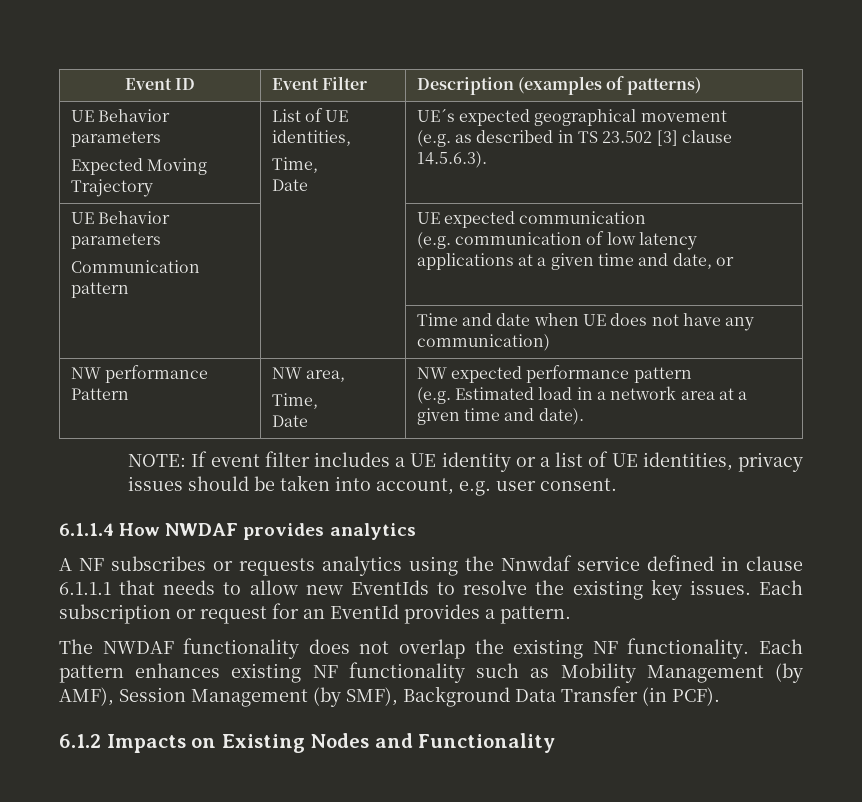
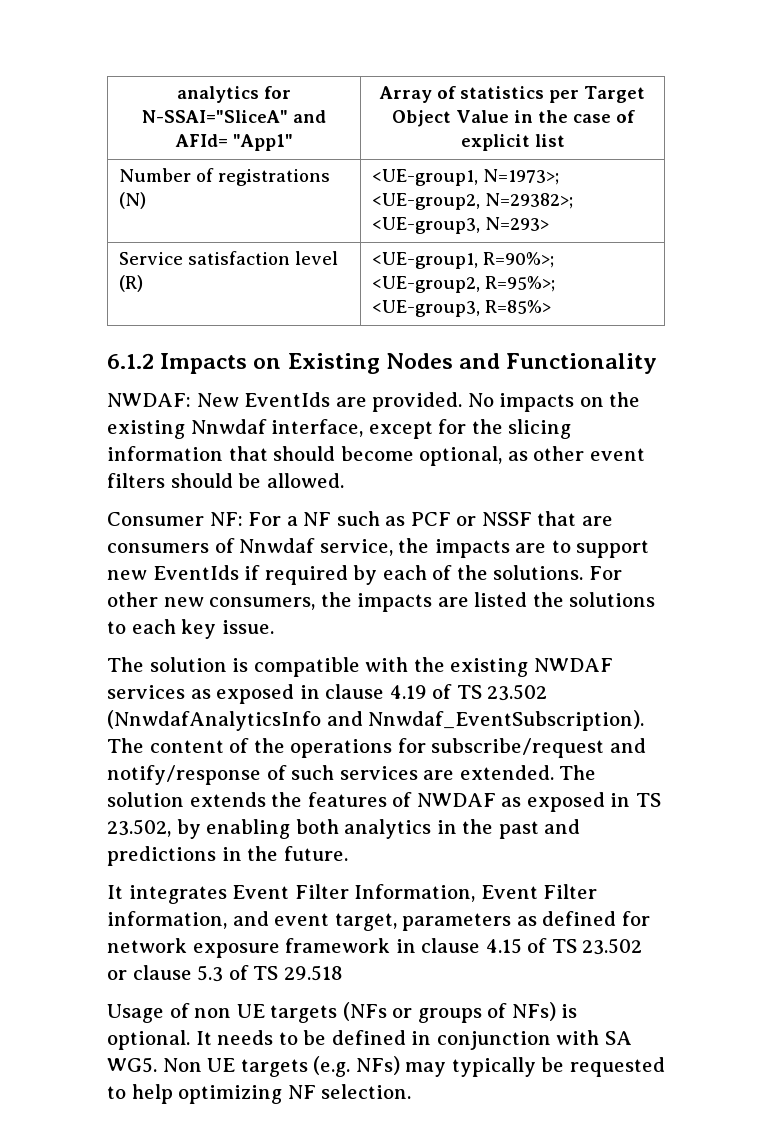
- Event ID | Event Filter | Description (examples of patterns)
- UE Behavior parameters
- Expected Moving Trajectory | List of UE identities,
- Time,
- Date | UE´s expected geographical movement
- (e.g. as described in TS 23.502 [3] clause 14.5.6.3).
- UE Behavior parameters
- Communication pattern | | UE expected communication
- (e.g. communication of low latency applications at a given time and date, or
- | | Time and date when UE does not have any communication)
- NW performance Pattern | NW area,
- Time,
- Date | NW expected performance pattern
- (e.g. Estimated load in a network area at a given time and date).
- NOTE: If event filter includes a UE identity or a list of UE identities, privacy issues should be taken into account, e.g. user consent.
- 6.1.1.4 How NWDAF provides analytics
- A NF subscribes or requests analytics using the Nnwdaf service defined in clause 6.1.1.1 that needs to allow new EventIds to resolve the existing key issues. Each subscription or request for an EventId provides a pattern.
- The NWDAF functionality does not overlap the existing NF functionality. Each pattern enhances existing NF functionality such as Mobility Management (by AMF), Session Management (by SMF), Background Data Transfer (in PCF).
+ analytics for N-SSAI="SliceA" and AFId= "App1" | Array of statistics per Target Object Value in the case of explicit list
+ Number of registrations (N) | <UE-group1, N=1973>; <UE-group2, N=29382>; <UE-group3, N=293>
+ Service satisfaction level (R) | <UE-group1, R=90%>; <UE-group2, R=95%>; <UE-group3, R=85%>
+ NWDAF: New EventIds are provided. No impacts on the existing Nnwdaf interface, except for the slicing information that should become optional, as other event filters should be allowed.
+ Consumer NF: For a NF such as PCF or NSSF that are consumers of Nnwdaf service, the impacts are to support new EventIds if required by each of the solutions. For other new consumers, the impacts are listed the solutions to each key issue.
+ The solution is compatible with the existing NWDAF services as exposed in clause 4.19 of TS 23.502 (NnwdafAnalyticsInfo and Nnwdaf_EventSubscription). The content of the operations for subscribe/request and notify/response of such services are extended. The solution extends the features of NWDAF as exposed in TS 23.502, by enabling both analytics in the past and predictions in the future.
+ It integrates Event Filter Information, Event Filter information, and event target, parameters as defined for network exposure framework in clause 4.15 of TS 23.502 or clause 5.3 of TS 29.518
+ Usage of non UE targets (NFs or groups of NFs) is optional. It needs to be defined in conjunction with SA WG5. Non UE targets (e.g. NFs) may typically be requested to help optimizing NF selection.

